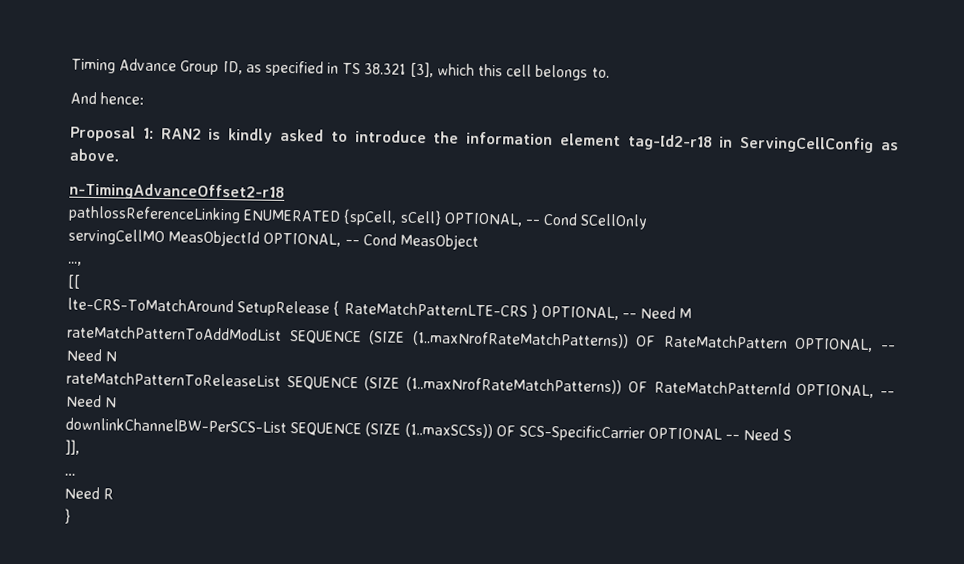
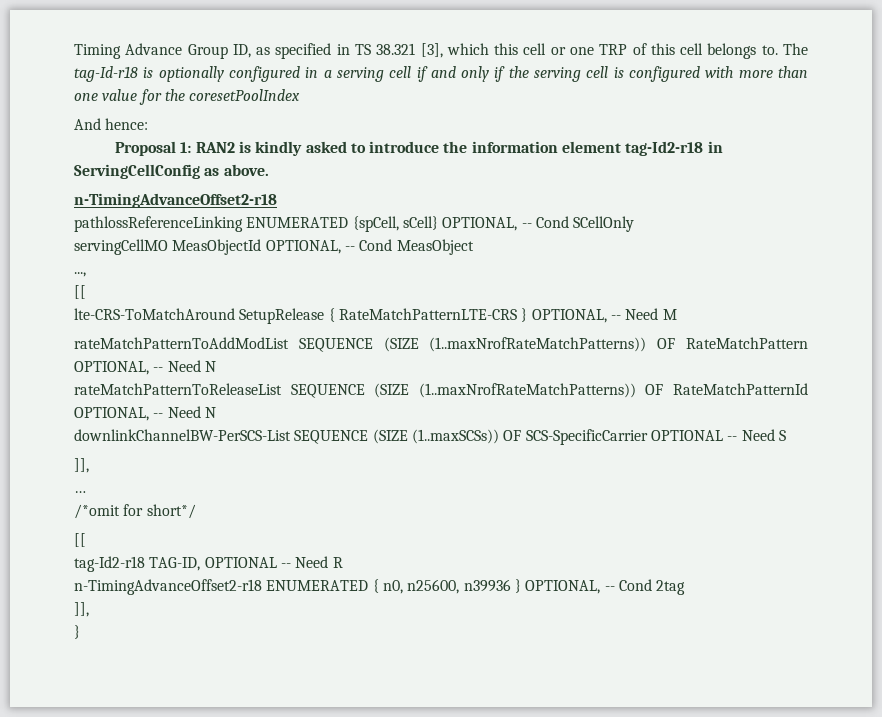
- Timing Advance Group ID, as specified in TS 38.321 [3], which this cell belongs to.
+ Timing Advance Group ID, as specified in TS 38.321 [3], which this cell or one TRP of this cell belongs to. The tag-Id-r18 is optionally configured in a serving cell if and only if the serving cell is configured with more than one value for the coresetPoolIndex
- Need R
+ /*omit for short*/
+ [[
+ tag-Id2-r18 TAG-ID, OPTIONAL -- Need R
+ n-TimingAdvanceOffset2-r18 ENUMERATED { n0, n25600, n39936 } OPTIONAL, -- Cond 2tag
+ ]],

